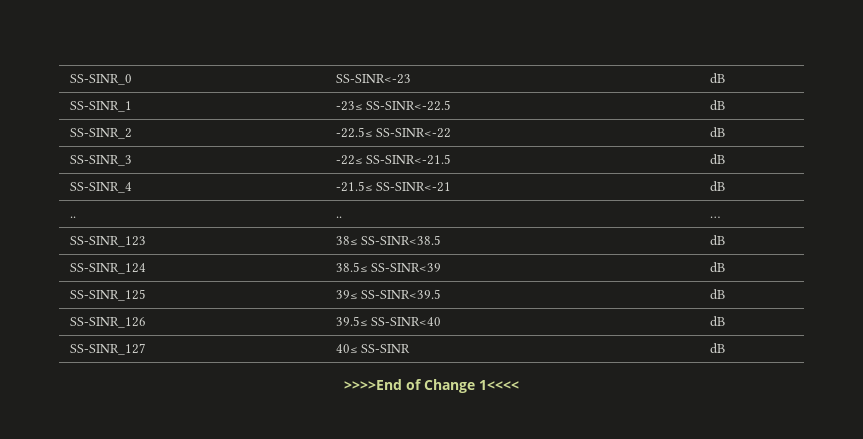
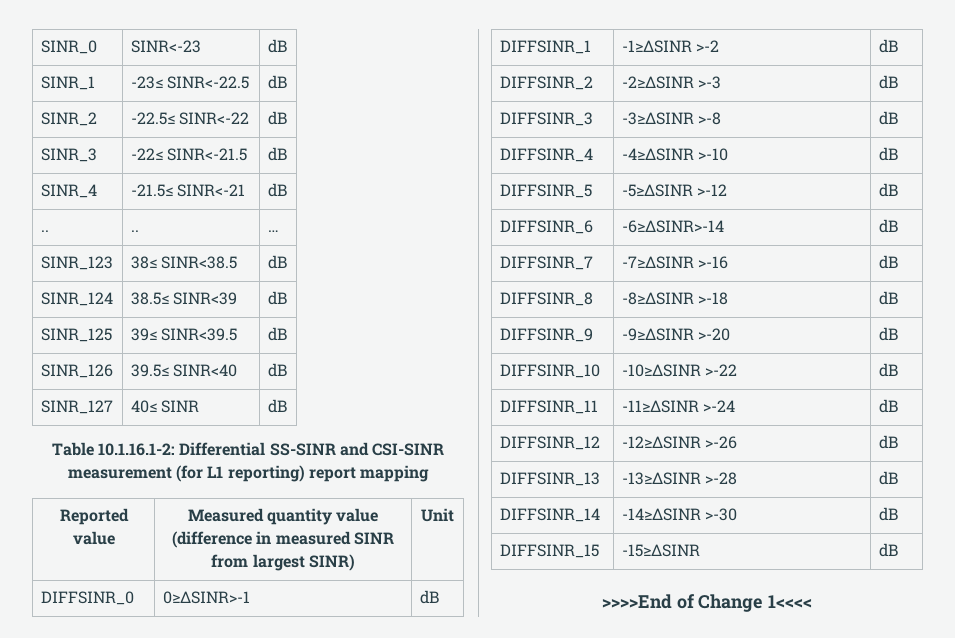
- SS-SINR_0 | SS-SINR<-23 | dB
- SS-SINR_1 | -23≤ SS-SINR<-22.5 | dB
- SS-SINR_2 | -22.5≤ SS-SINR<-22 | dB
- SS-SINR_3 | -22≤ SS-SINR<-21.5 | dB
- SS-SINR_4 | -21.5≤ SS-SINR<-21 | dB
+ SINR_0 | SINR<-23 | dB
+ SINR_1 | -23≤ SINR<-22.5 | dB
+ SINR_2 | -22.5≤ SINR<-22 | dB
+ SINR_3 | -22≤ SINR<-21.5 | dB
+ SINR_4 | -21.5≤ SINR<-21 | dB
- SS-SINR_123 | 38≤ SS-SINR<38.5 | dB
- SS-SINR_124 | 38.5≤ SS-SINR<39 | dB
- SS-SINR_125 | 39≤ SS-SINR<39.5 | dB
- SS-SINR_126 | 39.5≤ SS-SINR<40 | dB
- SS-SINR_127 | 40≤ SS-SINR | dB
+ SINR_123 | 38≤ SINR<38.5 | dB
+ SINR_124 | 38.5≤ SINR<39 | dB
+ SINR_125 | 39≤ SINR<39.5 | dB
+ SINR_126 | 39.5≤ SINR<40 | dB
+ SINR_127 | 40≤ SINR | dB
+ Table 10.1.16.1-2: Differential SS-SINR and CSI-SINR measurement (for L1 reporting) report mapping
+ Reported value | Measured quantity value (difference in measured SINR from largest SINR) | Unit
+ DIFFSINR_0 | 0≥ΔSINR>-1 | dB
+ DIFFSINR_1 | -1≥ΔSINR >-2 | dB
+ DIFFSINR_2 | -2≥ΔSINR >-3 | dB
+ DIFFSINR_3 | -3≥ΔSINR >-8 | dB
+ DIFFSINR_4 | -4≥ΔSINR >-10 | dB
+ DIFFSINR_5 | -5≥ΔSINR >-12 | dB
+ DIFFSINR_6 | -6≥ΔSINR>-14 | dB
+ DIFFSINR_7 | -7≥ΔSINR >-16 | dB
+ DIFFSINR_8 | -8≥ΔSINR >-18 | dB
+ DIFFSINR_9 | -9≥ΔSINR >-20 | dB
+ DIFFSINR_10 | -10≥ΔSINR >-22 | dB
+ DIFFSINR_11 | -11≥ΔSINR >-24 | dB
+ DIFFSINR_12 | -12≥ΔSINR >-26 | dB
+ DIFFSINR_13 | -13≥ΔSINR >-28 | dB
+ DIFFSINR_14 | -14≥ΔSINR >-30 | dB
+ DIFFSINR_15 | -15≥ΔSINR | dB

